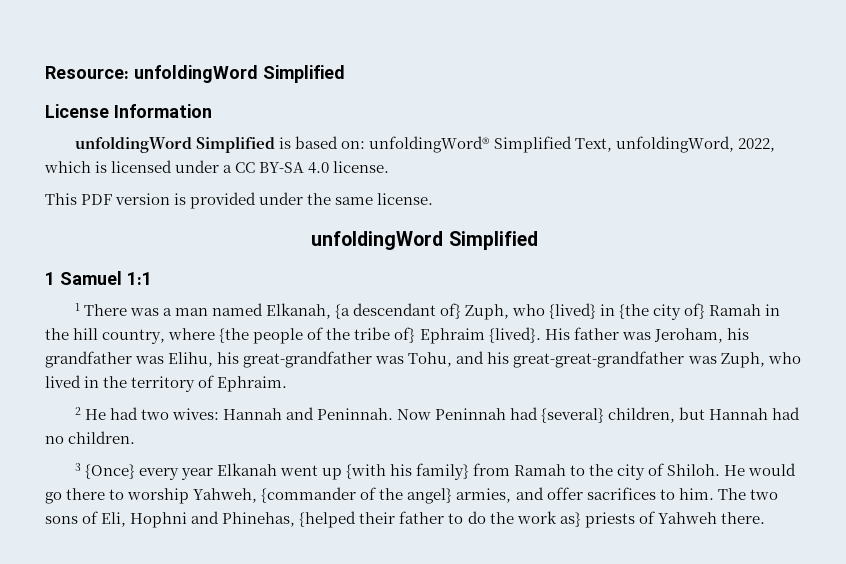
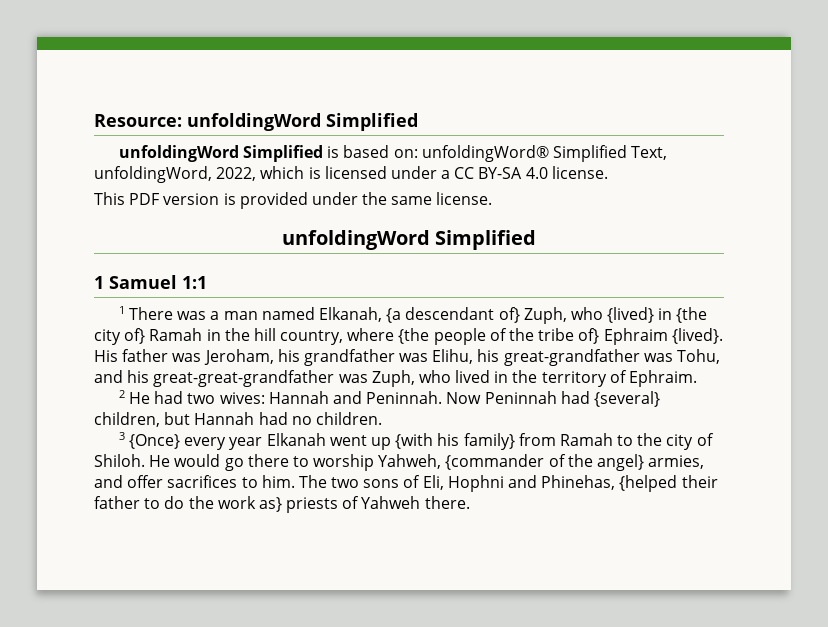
- License Information

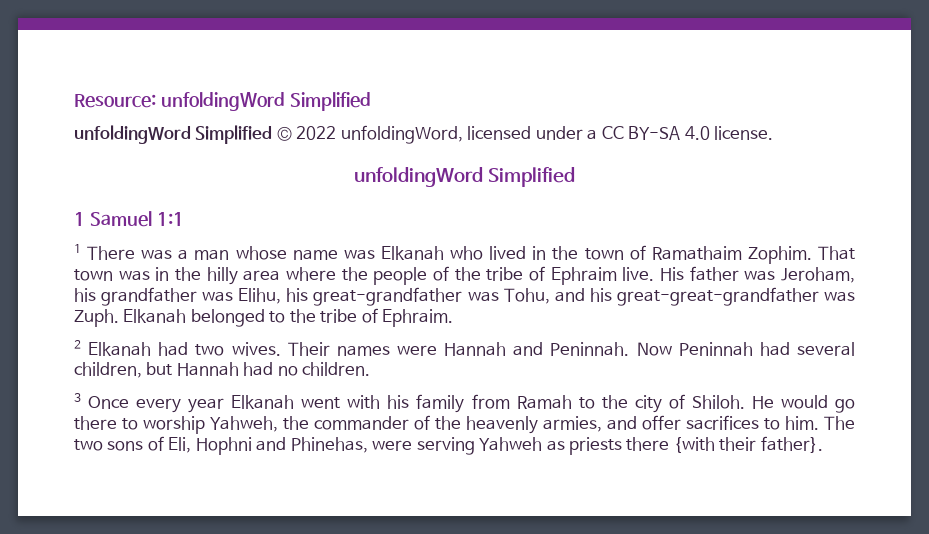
- unfoldingWord Simplified is based on: unfoldingWord® Simplified Text, unfoldingWord, 2022, which is licensed under a CC BY-SA 4.0 license.
+ unfoldingWord Simplified © 2022 unfoldingWord, licensed under a CC BY-SA 4.0 license.
- This PDF version is provided under the same license.
- 1 There was a man named Elkanah, {a descendant of} Zuph, who {lived} in {the city of} Ramah in the hill country, where {the people of the tribe of} Ephraim {lived}.
+ 1 There was a man whose name was Elkanah who lived in the town of Ramathaim Zophim. That town was in the hilly area where the people of the tribe of Ephraim live.
- His father was Jeroham, his grandfather was Elihu, his great-grandfather was Tohu, and his great-great-grandfather was Zuph, who lived in the territory of Ephraim.
+ His father was Jeroham, his grandfather was Elihu, his great-grandfather was Tohu, and his great-great-grandfather was Zuph. Elkanah belonged to the tribe of Ephraim.
- 2 He had two wives: Hannah and Peninnah.
+ 2 Elkanah had two wives. Their names were Hannah and Peninnah.
- Now Peninnah had {several} children, but Hannah had no children.
+ Now Peninnah had several children, but Hannah had no children.
- 3 {Once} every year Elkanah went up {with his family} from Ramah to the city of Shiloh.
+ 3 Once every year Elkanah went with his family from Ramah to the city of Shiloh.
- He would go there to worship Yahweh, {commander of the angel} armies, and offer sacrifices to him.
+ He would go there to worship Yahweh, the commander of the heavenly armies, and offer sacrifices to him.
- The two sons of Eli, Hophni and Phinehas, {helped their father to do the work as} priests of Yahweh there.
+ The two sons of Eli, Hophni and Phinehas, were serving Yahweh as priests there {with their father}.

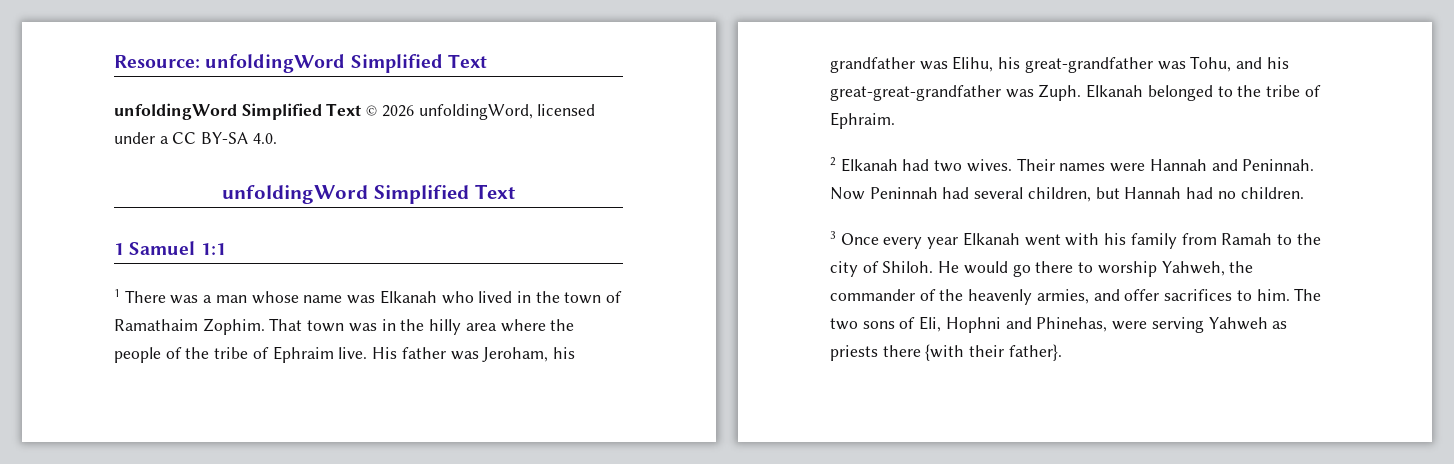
- Resource: unfoldingWord Simplified
- unfoldingWord Simplified © 2022 unfoldingWord, licensed under a CC BY-SA 4.0 license.
- unfoldingWord Simplified
+ Resource: unfoldingWord Simplified Text
+ unfoldingWord Simplified Text © 2026 unfoldingWord, licensed under a CC BY-SA 4.0.
+ unfoldingWord Simplified Text

